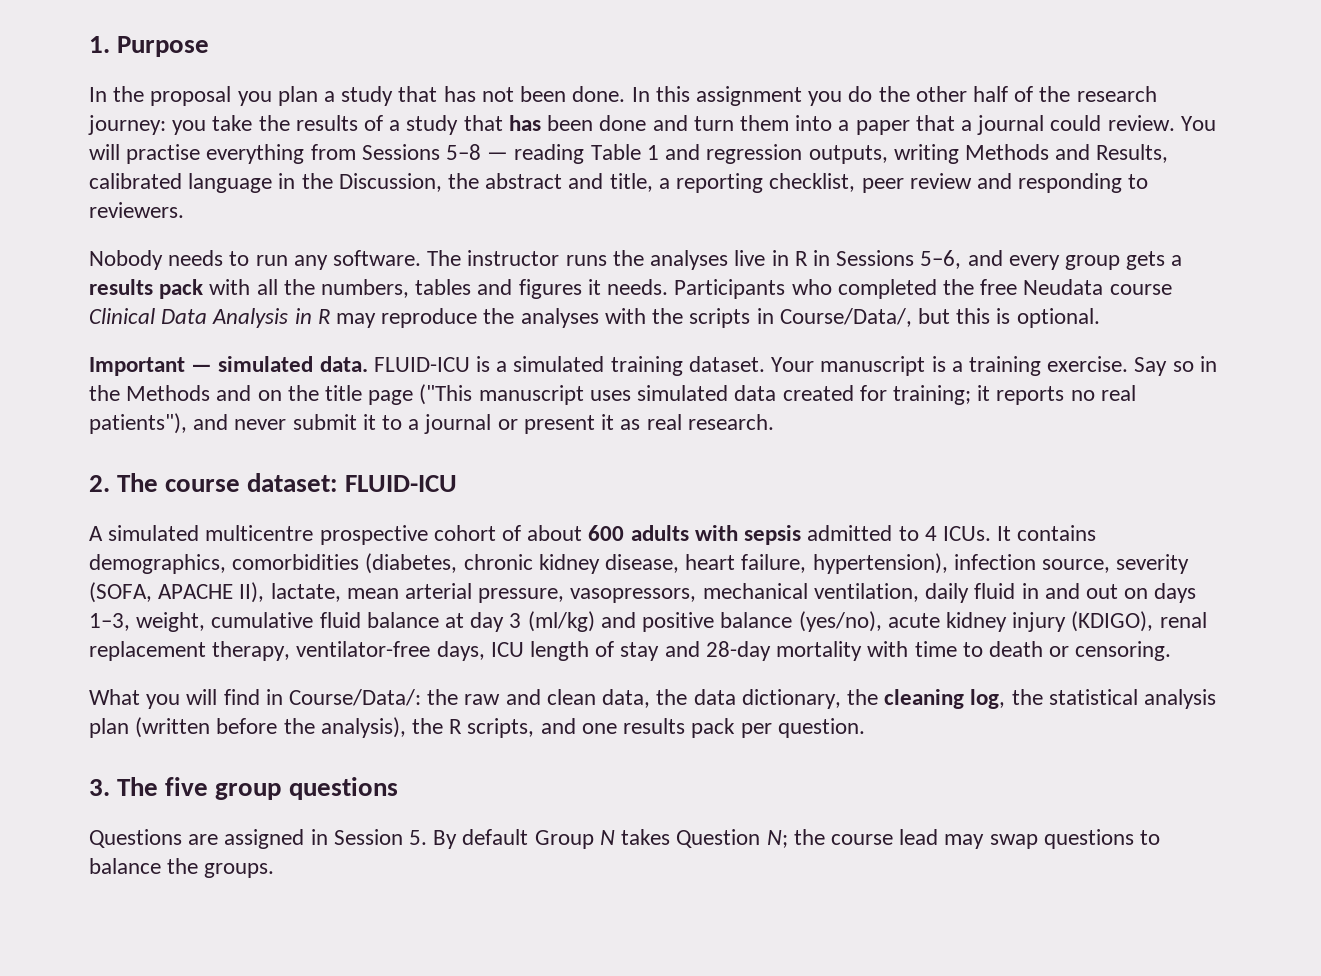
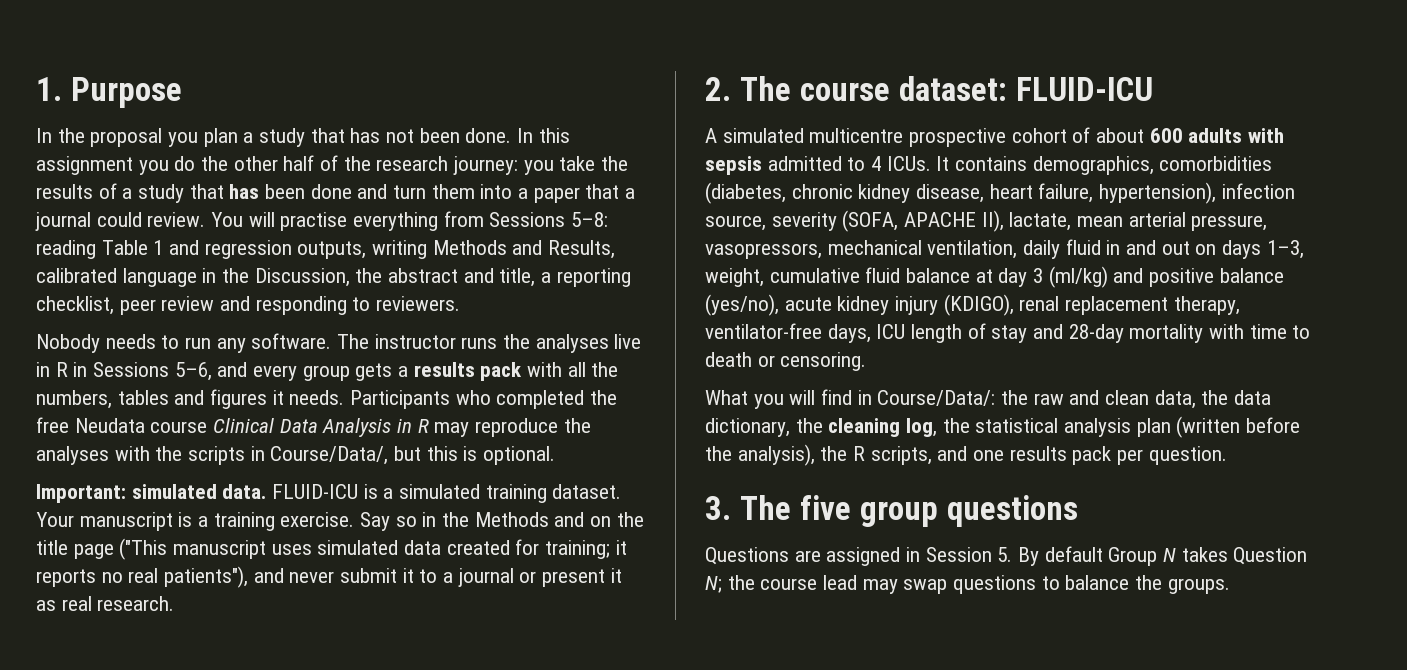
- You will practise everything from Sessions 5–8 — reading Table 1 and regression outputs, writing Methods and Results, calibrated language in the Discussion, the abstract and title, a reporting checklist, peer review and responding to reviewers.
+ You will practise everything from Sessions 5–8: reading Table 1 and regression outputs, writing Methods and Results, calibrated language in the Discussion, the abstract and title, a reporting checklist, peer review and responding to reviewers.
- Important — simulated data.
+ Important: simulated data.

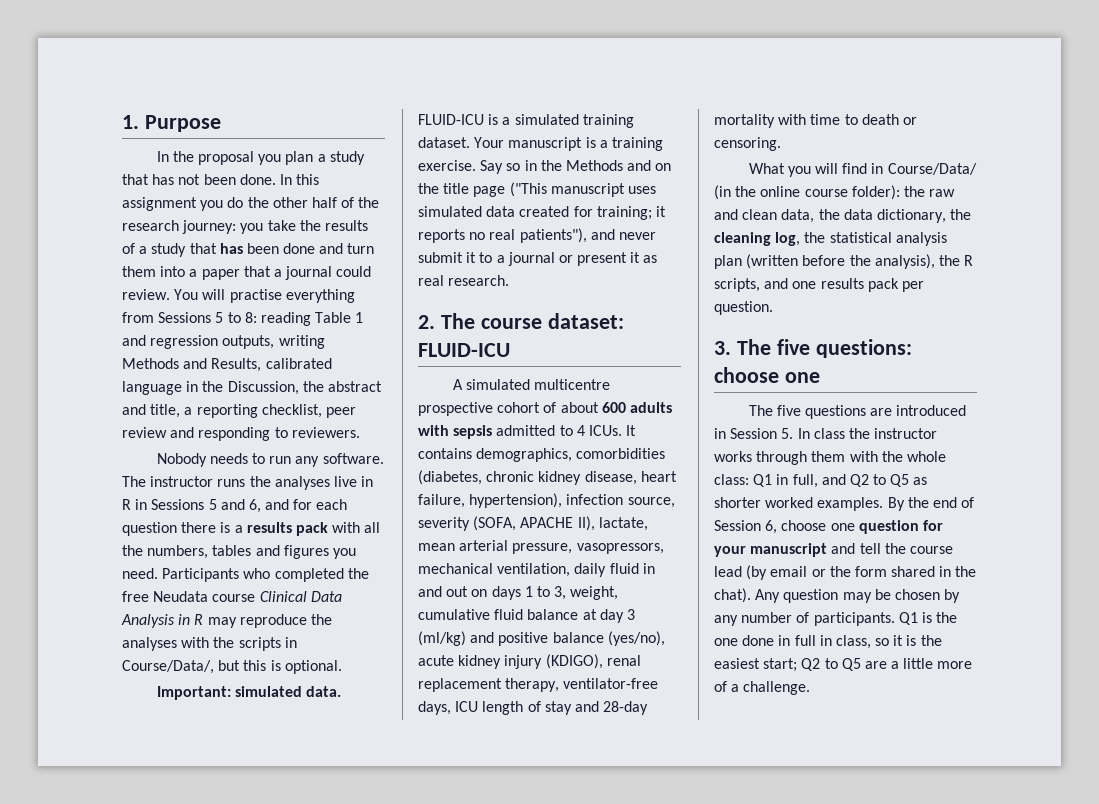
- You will practise everything from Sessions 5–8: reading Table 1 and regression outputs, writing Methods and Results, calibrated language in the Discussion, the abstract and title, a reporting checklist, peer review and responding to reviewers.
+ You will practise everything from Sessions 5 to 8: reading Table 1 and regression outputs, writing Methods and Results, calibrated language in the Discussion, the abstract and title, a reporting checklist, peer review and responding to reviewers.
- The instructor runs the analyses live in R in Sessions 5–6, and every group gets a results pack with all the numbers, tables and figures it needs.
+ The instructor runs the analyses live in R in Sessions 5 and 6, and for each question there is a results pack with all the numbers, tables and figures you need.
- It contains demographics, comorbidities (diabetes, chronic kidney disease, heart failure, hypertension), infection source, severity (SOFA, APACHE II), lactate, mean arterial pressure, vasopressors, mechanical ventilation, daily fluid in and out on days 1–3, weight, cumulative fluid balance at day 3 (ml/kg) and positive balance (yes/no), acute kidney injury (KDIGO), renal replacement therapy, ventilator-free days, ICU length of stay and 28-day mortality with time to death or censoring.
+ It contains demographics, comorbidities (diabetes, chronic kidney disease, heart failure, hypertension), infection source, severity (SOFA, APACHE II), lactate, mean arterial pressure, vasopressors, mechanical ventilation, daily fluid in and out on days 1 to 3, weight, cumulative fluid balance at day 3 (ml/kg) and positive balance (yes/no), acute kidney injury (KDIGO), renal replacement therapy, ventilator-free days, ICU length of stay and 28-day mortality with time to death or censoring.
- What you will find in Course/Data/: the raw and clean data, the data dictionary, the cleaning log, the statistical analysis plan (written before the analysis), the R scripts, and one results pack per question.
+ What you will find in Course/Data/ (in the online course folder): the raw and clean data, the data dictionary, the cleaning log, the statistical analysis plan (written before the analysis), the R scripts, and one results pack per question.
- 3. The five group questions
- Questions are assigned in Session 5. By default Group N takes Question N; the course lead may swap questions to balance the groups.
+ 3. The five questions: choose one
+ The five questions are introduced in Session 5. In class the instructor works through them with the whole class: Q1 in full, and Q2 to Q5 as shorter worked examples. By the end of Session 6, choose one question for your manuscript and tell the course lead (by email or the form shared in the chat). Any question may be chosen by any number of participants. Q1 is the one done in full in class, so it is the easiest start; Q2 to Q5 are a little more of a challenge.

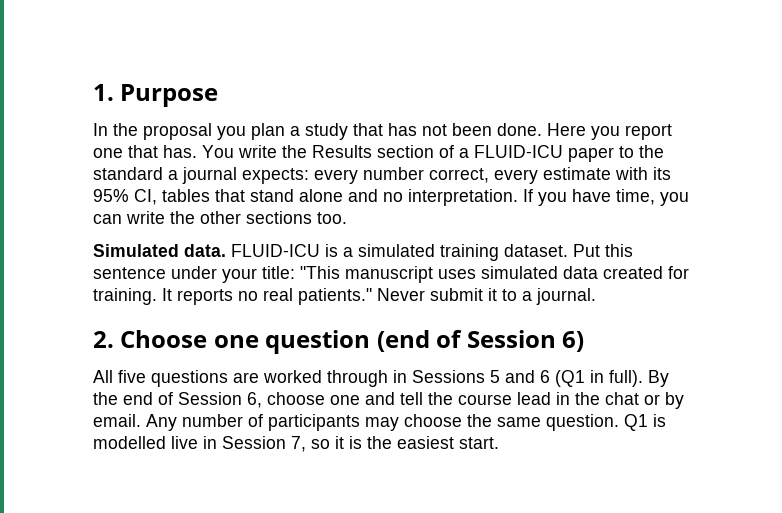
- In this assignment you do the other half of the research journey: you take the results of a study that has been done and turn them into a paper that a journal could review. You will practise everything from Sessions 5 to 8: reading Table 1 and regression outputs, writing Methods and Results, calibrated language in the Discussion, the abstract and title, a reporting checklist, peer review and responding to reviewers.
- Nobody needs to run any software. The instructor runs the analyses live in R in Sessions 5 and 6, and for each question there is a results pack with all the numbers, tables and figures you need. Participants who completed the free Neudata course Clinical Data Analysis in R may reproduce the analyses with the scripts in Course/Data/, but this is optional.
- Important: simulated data.
+ Here you report one that has. You write the Results section of a FLUID-ICU paper to the standard a journal expects: every number correct, every estimate with its 95% CI, tables that stand alone and no interpretation. If you have time, you can write the other sections too.
+ Simulated data.
- Your manuscript is a training exercise. Say so in the Methods and on the title page ("This manuscript uses simulated data created for training; it reports no real patients"), and never submit it to a journal or present it as real research.
- 2. The course dataset: FLUID-ICU
- A simulated multicentre prospective cohort of about 600 adults with sepsis admitted to 4 ICUs. It contains demographics, comorbidities (diabetes, chronic kidney disease, heart failure, hypertension), infection source, severity (SOFA, APACHE II), lactate, mean arterial pressure, vasopressors, mechanical ventilation, daily fluid in and out on days 1 to 3, weight, cumulative fluid balance at day 3 (ml/kg) and positive balance (yes/no), acute kidney injury (KDIGO), renal replacement therapy, ventilator-free days, ICU length of stay and 28-day mortality with time to death or censoring.
- What you will find in Course/Data/ (in the online course folder): the raw and clean data, the data dictionary, the cleaning log, the statistical analysis plan (written before the analysis), the R scripts, and one results pack per question.
- 3. The five questions: choose one
- The five questions are introduced in Session 5. In class the instructor works through them with the whole class: Q1 in full, and Q2 to Q5 as shorter worked examples.
+ Put this sentence under your title: "This manuscript uses simulated data created for training. It reports no real patients." Never submit it to a journal.
+ 2. Choose one question (end of Session 6)
+ All five questions are worked through in Sessions 5 and 6 (Q1 in full).
- By the end of Session 6, choose one question for your manuscript and tell the course lead (by email or the form shared in the chat). Any question may be chosen by any number of participants. Q1 is the one done in full in class, so it is the easiest start; Q2 to Q5 are a little more of a challenge.
+ By the end of Session 6, choose one and tell the course lead in the chat or by email. Any number of participants may choose the same question. Q1 is modelled live in Session 7, so it is the easiest start.

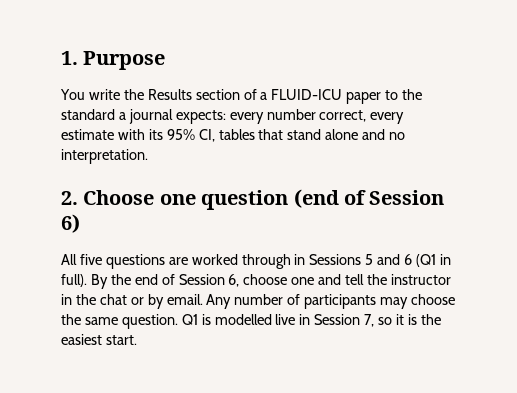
- In the proposal you plan a study that has not been done. Here you report one that has.
- If you have time, you can write the other sections too.
- Simulated data. FLUID-ICU is a simulated training dataset. Put this sentence under your title: "This manuscript uses simulated data created for training. It reports no real patients." Never submit it to a journal.
- By the end of Session 6, choose one and tell the course lead in the chat or by email.
+ By the end of Session 6, choose one and tell the instructor in the chat or by email.

